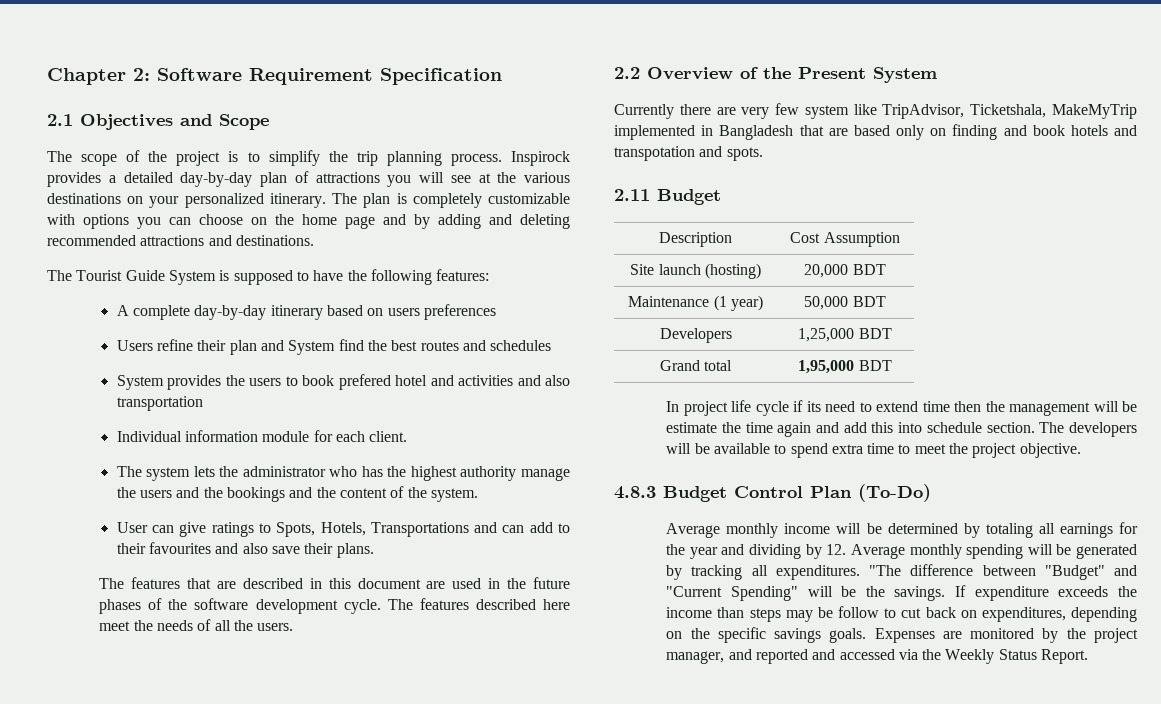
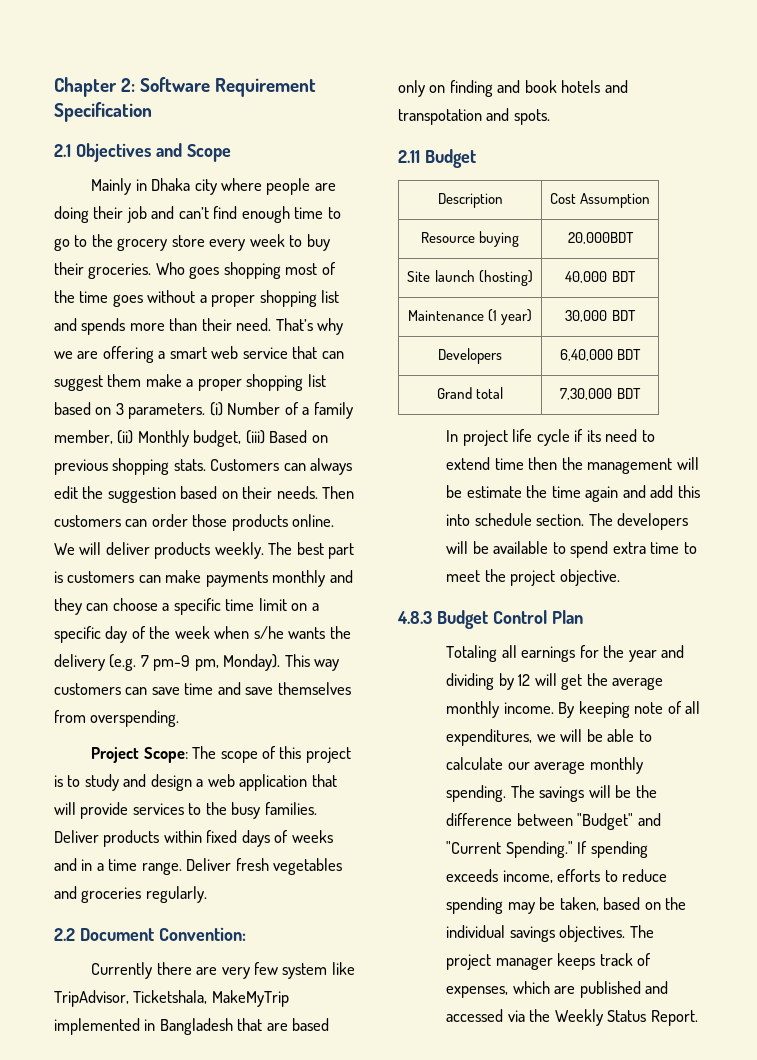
- The scope of the project is to simplify the trip planning process. Inspirock provides a detailed day-by-day plan of attractions you will see at the various destinations on your personalized itinerary. The plan is completely customizable with options you can choose on the home page and by adding and deleting recommended attractions and destinations.
- The Tourist Guide System is supposed to have the following features:
- A complete day-by-day itinerary based on users preferences
- Users refine their plan and System find the best routes and schedules
- System provides the users to book prefered hotel and activities and also transportation
- Individual information module for each client.
- The system lets the administrator who has the highest authority manage the users and the bookings and the content of the system.
- User can give ratings to Spots, Hotels, Transportations and can add to their favourites and also save their plans.
- The features that are described in this document are used in the future phases of the software development cycle. The features described here meet the needs of all the users.
- 2.2 Overview of the Present System
+ Mainly in Dhaka city where people are doing their job and can’t find enough time to go to the grocery store every week to buy their groceries. Who goes shopping most of the time goes without a proper shopping list and spends more than their need. That’s why we are offering a smart web service that can suggest them make a proper shopping list based on 3 parameters. (i) Number of a family member, (ii) Monthly budget, (iii) Based on previous shopping stats. Customers can always edit the suggestion based on their needs. Then customers can order those products online. We will deliver products weekly. The best part is customers can make payments monthly and they can choose a specific time limit on a specific day of the week when s/he wants the delivery (e.g. 7 pm-9 pm, Monday). This way customers can save time and save themselves from overspending.
+ Project Scope: The scope of this project is to study and design a web application that will provide services to the busy families. Deliver products within fixed days of weeks and in a time range. Deliver fresh vegetables and groceries regularly.
+ 2.2 Document Convention:
+ Resource buying | 20,000BDT
- Site launch (hosting) | 20,000 BDT
+ Site launch (hosting) | 40,000 BDT
- Maintenance (1 year) | 50,000 BDT
+ Maintenance (1 year) | 30,000 BDT
- Developers | 1,25,000 BDT
+ Developers | 6,40,000 BDT
- Grand total | 1,95,000 BDT
+ Grand total | 7,30,000 BDT
- 4.8.3 Budget Control Plan (To-Do)
- Average monthly income will be determined by totaling all earnings for the year and dividing by 12. Average monthly spending will be generated by tracking all expenditures. "The difference between "Budget" and "Current Spending" will be the savings. If expenditure exceeds the income than steps may be follow to cut back on expenditures, depending on the specific savings goals. Expenses are monitored by the project manager, and reported and accessed via the Weekly Status Report.
+ 4.8.3 Budget Control Plan
+ Totaling all earnings for the year and dividing by 12 will get the average monthly income. By keeping note of all expenditures, we will be able to calculate our average monthly spending. The savings will be the difference between "Budget" and "Current Spending." If spending exceeds income, efforts to reduce spending may be taken, based on the individual savings objectives. The project manager keeps track of expenses, which are published and accessed via the Weekly Status Report.

